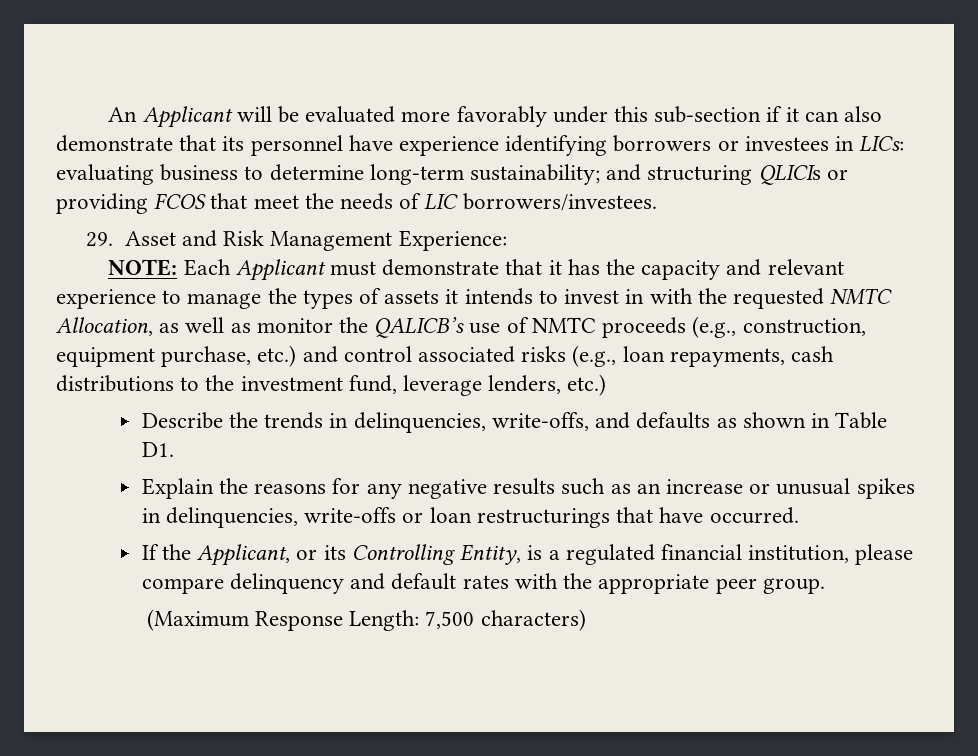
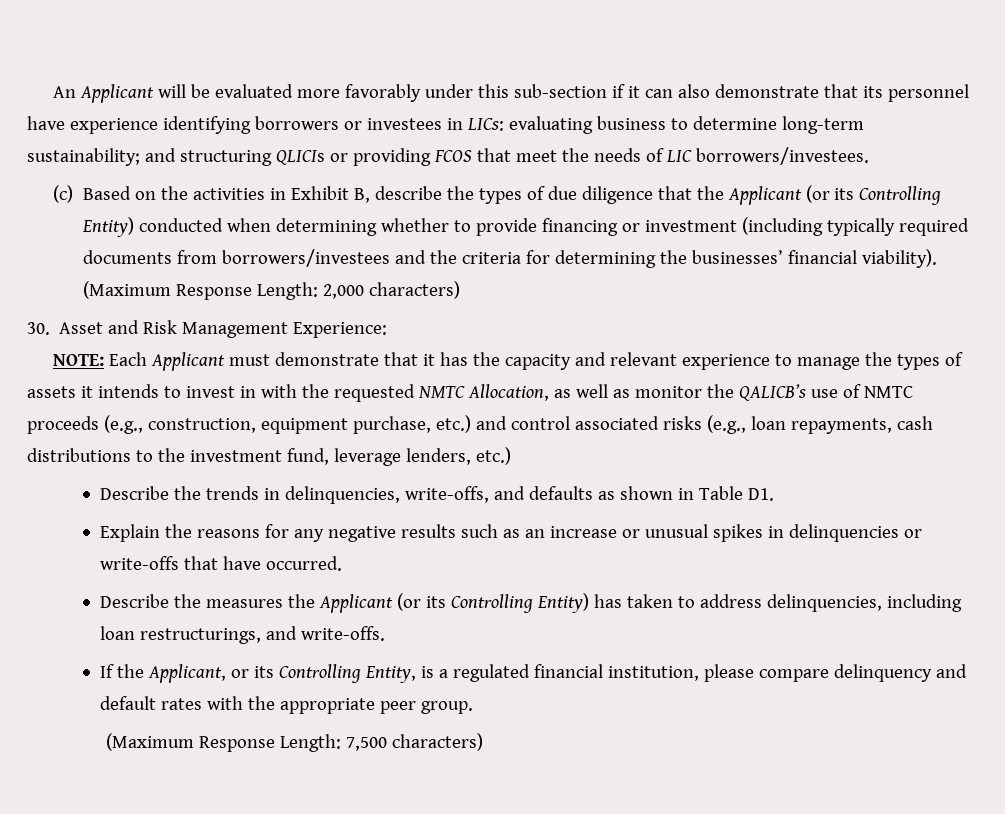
- 29. Asset and Risk Management Experience:
+ (c) Based on the activities in Exhibit B, describe the types of due diligence that the Applicant (or its Controlling Entity) conducted when determining whether to provide financing or investment (including typically required documents from borrowers/investees and the criteria for determining the businesses’ financial viability). (Maximum Response Length: 2,000 characters)
+ 30. Asset and Risk Management Experience:
- Explain the reasons for any negative results such as an increase or unusual spikes in delinquencies, write-offs or loan restructurings that have occurred.
+ Explain the reasons for any negative results such as an increase or unusual spikes in delinquencies or write-offs that have occurred.
+ Describe the measures the Applicant (or its Controlling Entity) has taken to address delinquencies, including loan restructurings, and write-offs.

